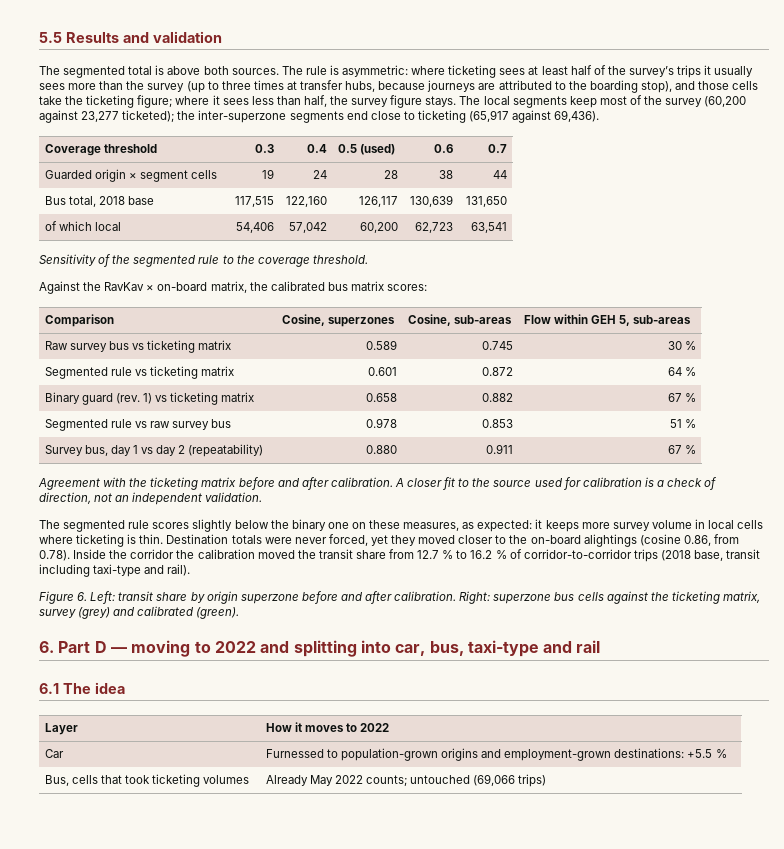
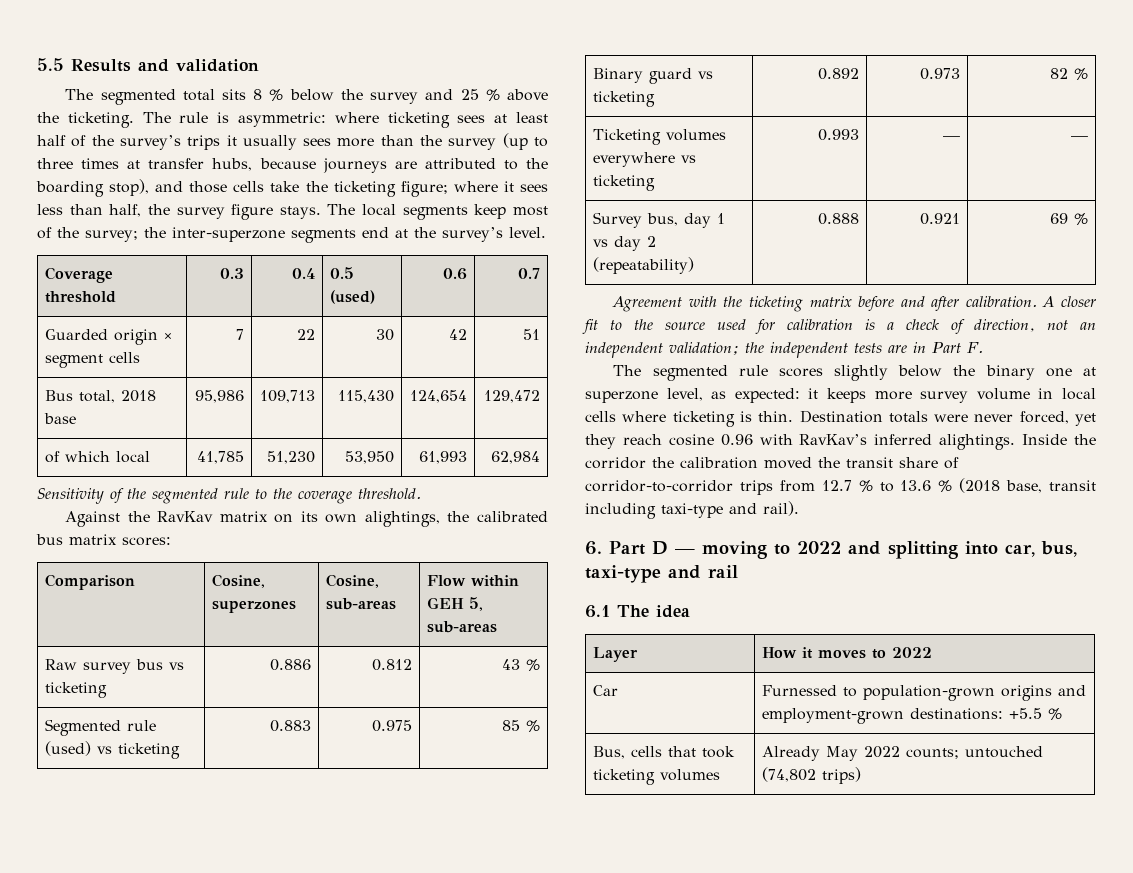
- The segmented total is above both sources.
+ The segmented total sits 8 % below the survey and 25 % above the ticketing.
- The local segments keep most of the survey (60,200 against 23,277 ticketed); the inter-superzone segments end close to ticketing (65,917 against 69,436).
+ The local segments keep most of the survey; the inter-superzone segments end at the survey’s level.
- Guarded origin × segment cells | 19 | 24 | 28 | 38 | 44
+ Guarded origin × segment cells | 7 | 22 | 30 | 42 | 51
- Bus total, 2018 base | 117,515 | 122,160 | 126,117 | 130,639 | 131,650
- of which local | 54,406 | 57,042 | 60,200 | 62,723 | 63,541
+ Bus total, 2018 base | 95,986 | 109,713 | 115,430 | 124,654 | 129,472
+ of which local | 41,785 | 51,230 | 53,950 | 61,993 | 62,984
- Against the RavKav × on-board matrix, the calibrated bus matrix scores:
+ Against the RavKav matrix on its own alightings, the calibrated bus matrix scores:
- Raw survey bus vs ticketing matrix | 0.589 | 0.745 | 30 %
- Segmented rule vs ticketing matrix | 0.601 | 0.872 | 64 %
+ Raw survey bus vs ticketing | 0.886 | 0.812 | 43 %
+ Segmented rule (used) vs ticketing | 0.883 | 0.975 | 85 %
- Binary guard (rev. 1) vs ticketing matrix | 0.658 | 0.882 | 67 %
- Segmented rule vs raw survey bus | 0.978 | 0.853 | 51 %
+ Binary guard vs ticketing | 0.892 | 0.973 | 82 %
+ Ticketing volumes everywhere vs ticketing | 0.993 | — | —
- Survey bus, day 1 vs day 2 (repeatability) | 0.880 | 0.911 | 67 %
+ Survey bus, day 1 vs day 2 (repeatability) | 0.888 | 0.921 | 69 %
- A closer fit to the source used for calibration is a check of direction, not an independent validation.
+ A closer fit to the source used for calibration is a check of direction, not an independent validation; the independent tests are in Part F.
- The segmented rule scores slightly below the binary one on these measures, as expected: it keeps more survey volume in local cells where ticketing is thin.
+ The segmented rule scores slightly below the binary one at superzone level, as expected: it keeps more survey volume in local cells where ticketing is thin.
- Destination totals were never forced, yet they moved closer to the on-board alightings (cosine 0.86, from 0.78). Inside the corridor the calibration moved the transit share from 12.7 % to 16.2 % of corridor-to-corridor trips (2018 base, transit including taxi-type and rail).
+ Destination totals were never forced, yet they reach cosine 0.96 with RavKav’s inferred alightings. Inside the corridor the calibration moved the transit share of corridor-to-corridor trips from 12.7 % to 13.6 % (2018 base, transit including taxi-type and rail).
- Figure 6. Left: transit share by origin superzone before and after calibration. Right: superzone bus cells against the ticketing matrix, survey (grey) and calibrated (green).
- Bus, cells that took ticketing volumes | Already May 2022 counts; untouched (69,066 trips)
+ Bus, cells that took ticketing volumes | Already May 2022 counts; untouched (74,802 trips)

